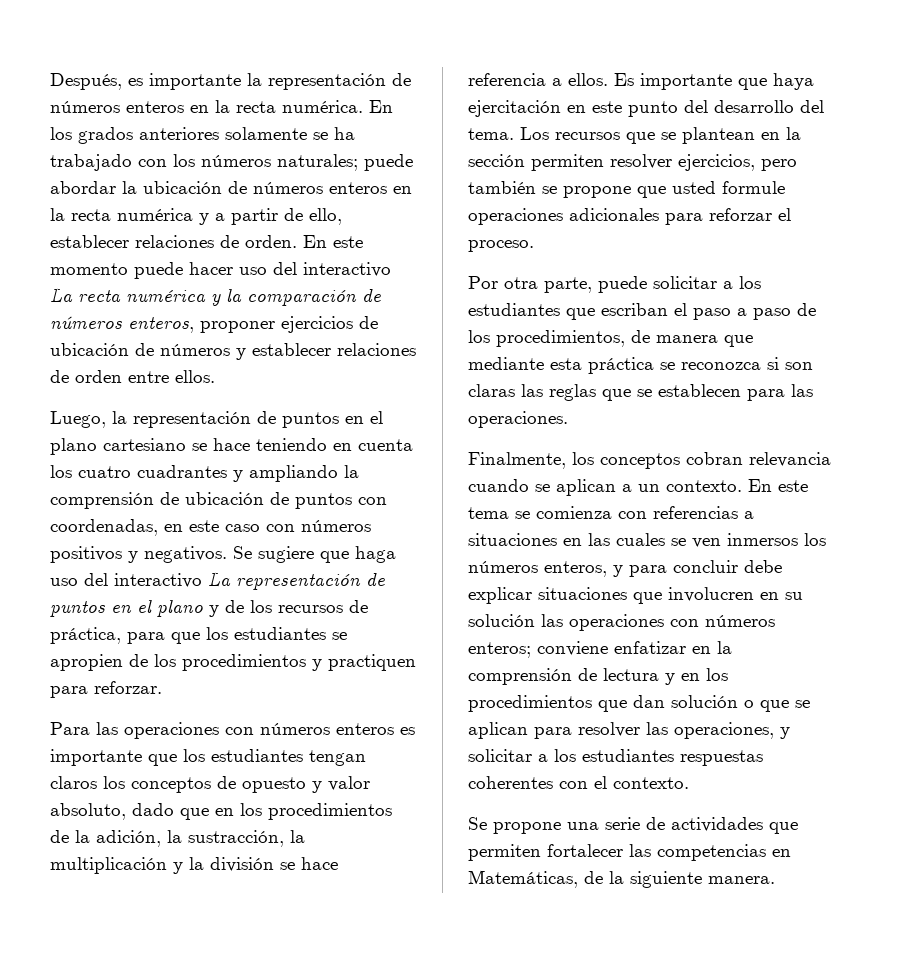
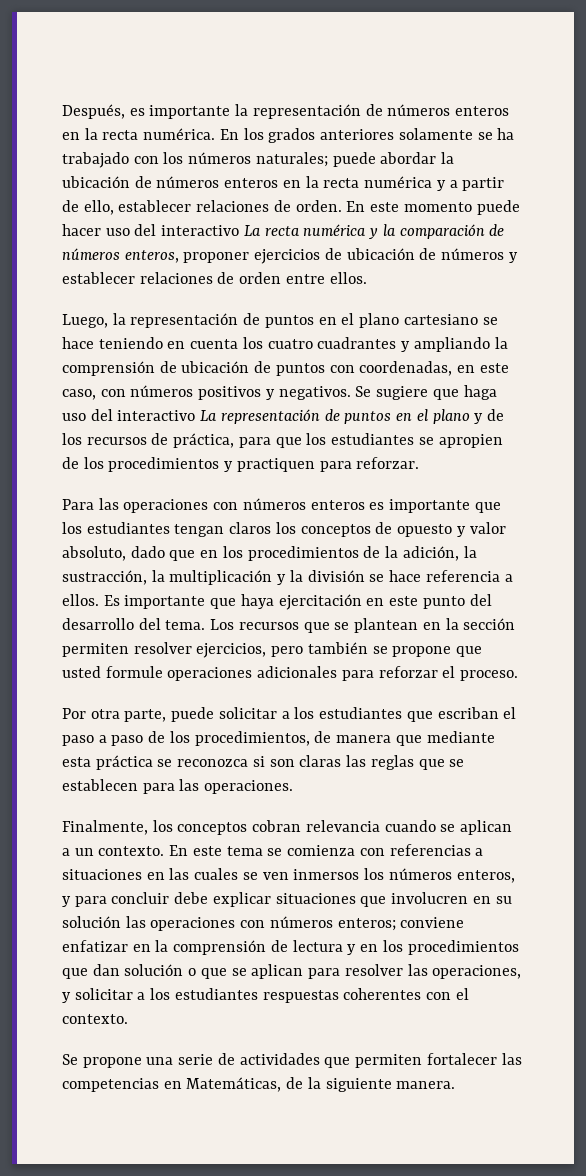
- Luego, la representación de puntos en el plano cartesiano se hace teniendo en cuenta los cuatro cuadrantes y ampliando la comprensión de ubicación de puntos con coordenadas, en este caso con números positivos y negativos.
+ Luego, la representación de puntos en el plano cartesiano se hace teniendo en cuenta los cuatro cuadrantes y ampliando la comprensión de ubicación de puntos con coordenadas, en este caso, con números positivos y negativos.

